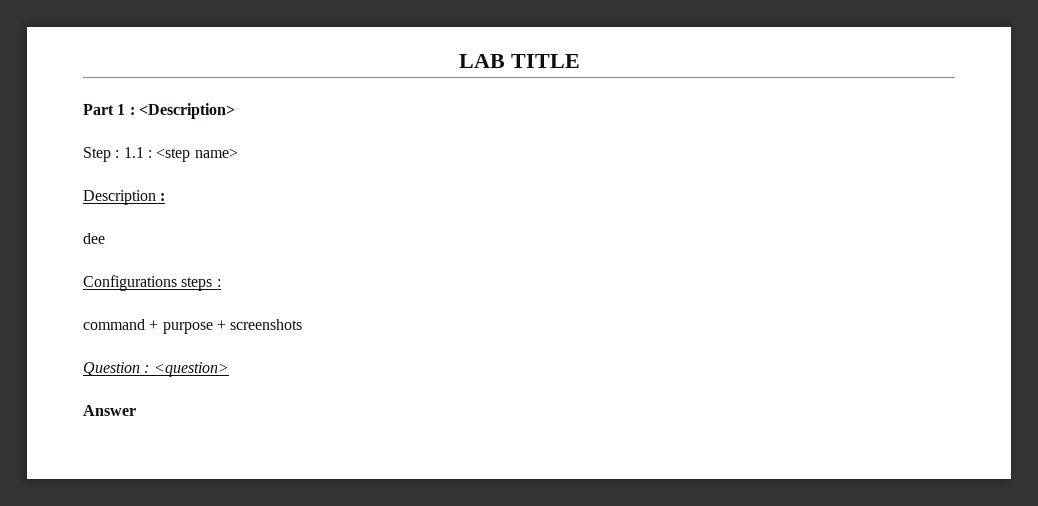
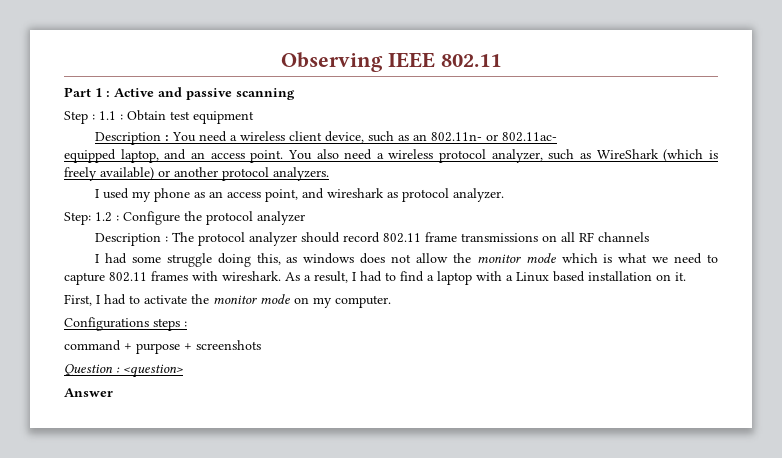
- LAB TITLE
+ Observing IEEE 802.11
- Part 1 : <Description>
+ Part 1 : Active and passive scanning
- Step : 1.1 : <step name>
- Description :
- dee
+ Step : 1.1 : Obtain test equipment
+ Description : You need a wireless client device, such as an 802.11n- or 802.11ac-
+ equipped laptop, and an access point. You also need a wireless protocol analyzer, such as WireShark (which is freely available) or another protocol analyzers.
+ I used my phone as an access point, and wireshark as protocol analyzer.
+ Step: 1.2 : Configure the protocol analyzer
+ Description : The protocol analyzer should record 802.11 frame transmissions on all RF channels
+ I had some struggle doing this, as windows does not allow the monitor mode which is what we need to capture 802.11 frames with wireshark. As a result, I had to find a laptop with a Linux based installation on it.
+ First, I had to activate the monitor mode on my computer.

